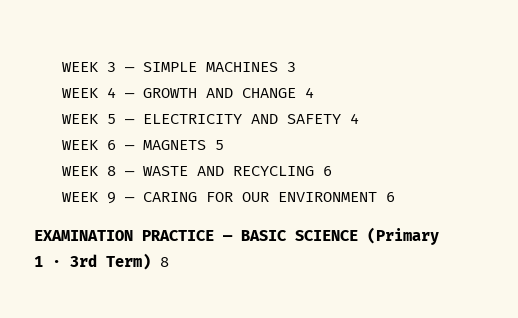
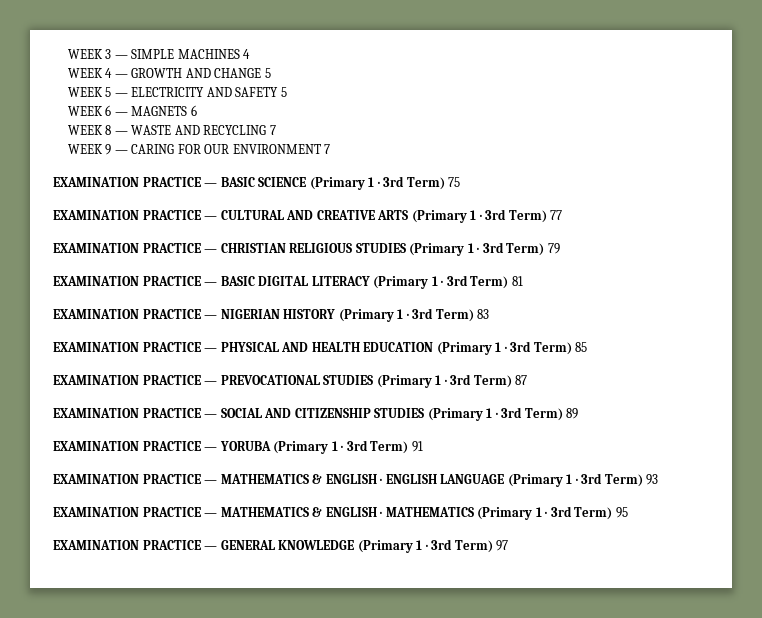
- WEEK 3 — SIMPLE MACHINES 3
+ WEEK 3 — SIMPLE MACHINES 4
- WEEK 4 — GROWTH AND CHANGE 4
+ WEEK 4 — GROWTH AND CHANGE 5
- WEEK 5 — ELECTRICITY AND SAFETY 4
+ WEEK 5 — ELECTRICITY AND SAFETY 5
- WEEK 6 — MAGNETS 5
+ WEEK 6 — MAGNETS 6
- WEEK 8 — WASTE AND RECYCLING 6
+ WEEK 8 — WASTE AND RECYCLING 7
- WEEK 9 — CARING FOR OUR ENVIRONMENT 6
+ WEEK 9 — CARING FOR OUR ENVIRONMENT 7
- EXAMINATION PRACTICE — BASIC SCIENCE (Primary 1 · 3rd Term) 8
+ EXAMINATION PRACTICE — BASIC SCIENCE (Primary 1 · 3rd Term) 75
+ EXAMINATION PRACTICE — CULTURAL AND CREATIVE ARTS (Primary 1 · 3rd Term) 77
+ EXAMINATION PRACTICE — CHRISTIAN RELIGIOUS STUDIES (Primary 1 · 3rd Term) 79
+ EXAMINATION PRACTICE — BASIC DIGITAL LITERACY (Primary 1 · 3rd Term) 81
+ EXAMINATION PRACTICE — NIGERIAN HISTORY (Primary 1 · 3rd Term) 83
+ EXAMINATION PRACTICE — PHYSICAL AND HEALTH EDUCATION (Primary 1 · 3rd Term) 85
+ EXAMINATION PRACTICE — PREVOCATIONAL STUDIES (Primary 1 · 3rd Term) 87
+ EXAMINATION PRACTICE — SOCIAL AND CITIZENSHIP STUDIES (Primary 1 · 3rd Term) 89
+ EXAMINATION PRACTICE — YORUBA (Primary 1 · 3rd Term) 91
+ EXAMINATION PRACTICE — MATHEMATICS & ENGLISH · ENGLISH LANGUAGE (Primary 1 · 3rd Term) 93
+ EXAMINATION PRACTICE — MATHEMATICS & ENGLISH · MATHEMATICS (Primary 1 · 3rd Term) 95
+ EXAMINATION PRACTICE — GENERAL KNOWLEDGE (Primary 1 · 3rd Term) 97

